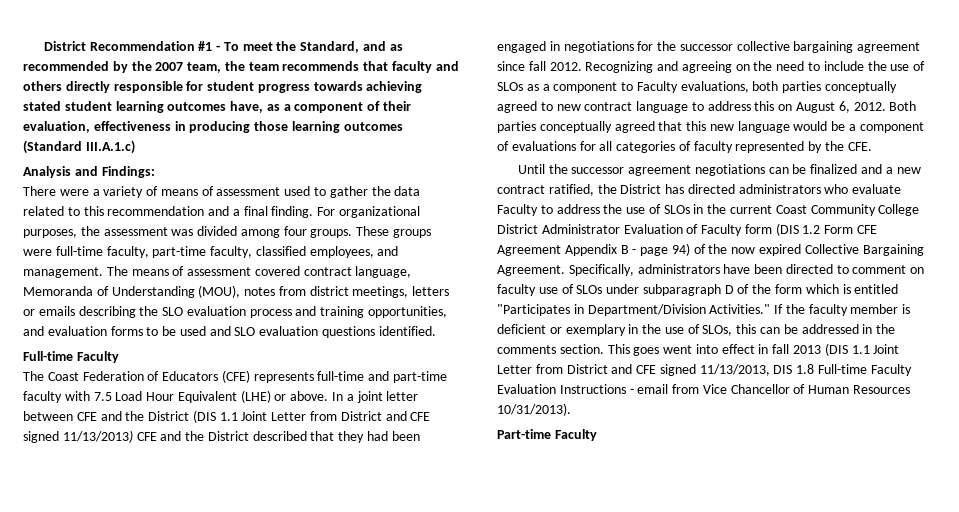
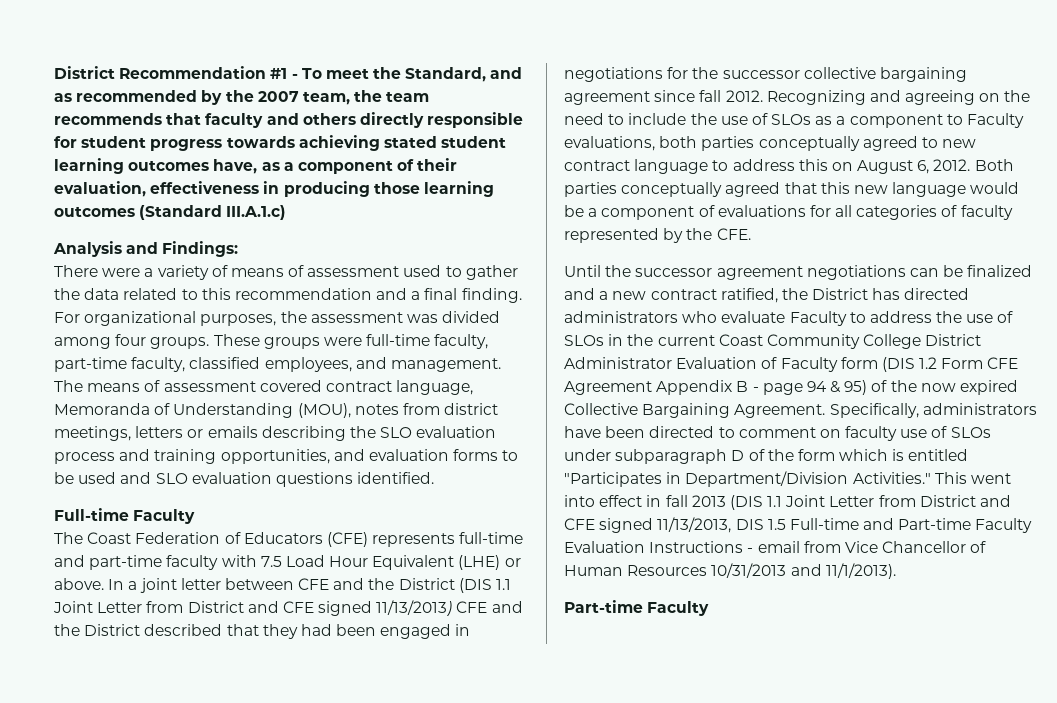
- Until the successor agreement negotiations can be finalized and a new contract ratified, the District has directed administrators who evaluate Faculty to address the use of SLOs in the current Coast Community College District Administrator Evaluation of Faculty form (DIS 1.2 Form CFE Agreement Appendix B - page 94) of the now expired Collective Bargaining Agreement.
+ Until the successor agreement negotiations can be finalized and a new contract ratified, the District has directed administrators who evaluate Faculty to address the use of SLOs in the current Coast Community College District Administrator Evaluation of Faculty form (DIS 1.2 Form CFE Agreement Appendix B - page 94 & 95) of the now expired Collective Bargaining Agreement.
- If the faculty member is deficient or exemplary in the use of SLOs, this can be addressed in the comments section. This goes went into effect in fall 2013 (DIS 1.1 Joint Letter from District and CFE signed 11/13/2013, DIS 1.8 Full-time Faculty Evaluation Instructions - email from Vice Chancellor of Human Resources 10/31/2013).
+ This went into effect in fall 2013 (DIS 1.1 Joint Letter from District and CFE signed 11/13/2013, DIS 1.5 Full-time and Part-time Faculty Evaluation Instructions - email from Vice Chancellor of Human Resources 10/31/2013 and 11/1/2013).

